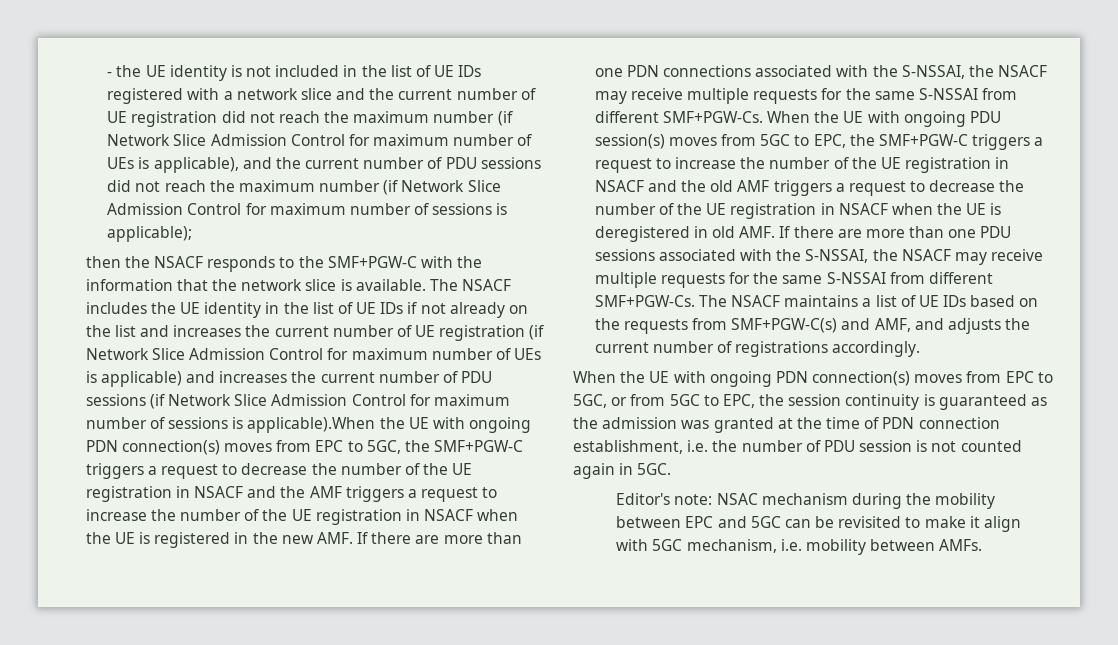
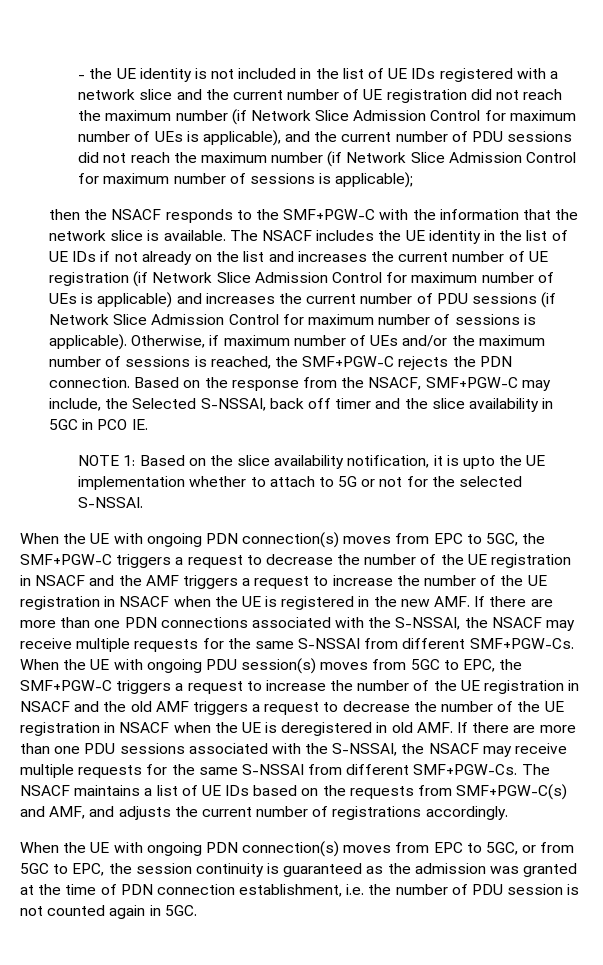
- The NSACF includes the UE identity in the list of UE IDs if not already on the list and increases the current number of UE registration (if Network Slice Admission Control for maximum number of UEs is applicable) and increases the current number of PDU sessions (if Network Slice Admission Control for maximum number of sessions is applicable).When the UE with ongoing PDN connection(s) moves from EPC to 5GC, the SMF+PGW-C triggers a request to decrease the number of the UE registration in NSACF and the AMF triggers a request to increase the number of the UE registration in NSACF when the UE is registered in the new AMF. If there are more than one PDN connections associated with the S-NSSAI, the NSACF may receive multiple requests for the same S-NSSAI from different SMF+PGW-Cs.
+ The NSACF includes the UE identity in the list of UE IDs if not already on the list and increases the current number of UE registration (if Network Slice Admission Control for maximum number of UEs is applicable) and increases the current number of PDU sessions (if Network Slice Admission Control for maximum number of sessions is applicable). Otherwise, if maximum number of UEs and/or the maximum number of sessions is reached, the SMF+PGW-C rejects the PDN connection. Based on the response from the NSACF, SMF+PGW-C may include, the Selected S-NSSAI, back off timer and the slice availability in 5GC in PCO IE.
+ NOTE 1: Based on the slice availability notification, it is upto the UE implementation whether to attach to 5G or not for the selected S-NSSAI.
+ When the UE with ongoing PDN connection(s) moves from EPC to 5GC, the SMF+PGW-C triggers a request to decrease the number of the UE registration in NSACF and the AMF triggers a request to increase the number of the UE registration in NSACF when the UE is registered in the new AMF. If there are more than one PDN connections associated with the S-NSSAI, the NSACF may receive multiple requests for the same S-NSSAI from different SMF+PGW-Cs.
- Editor's note: NSAC mechanism during the mobility between EPC and 5GC can be revisited to make it align with 5GC mechanism, i.e. mobility between AMFs.

